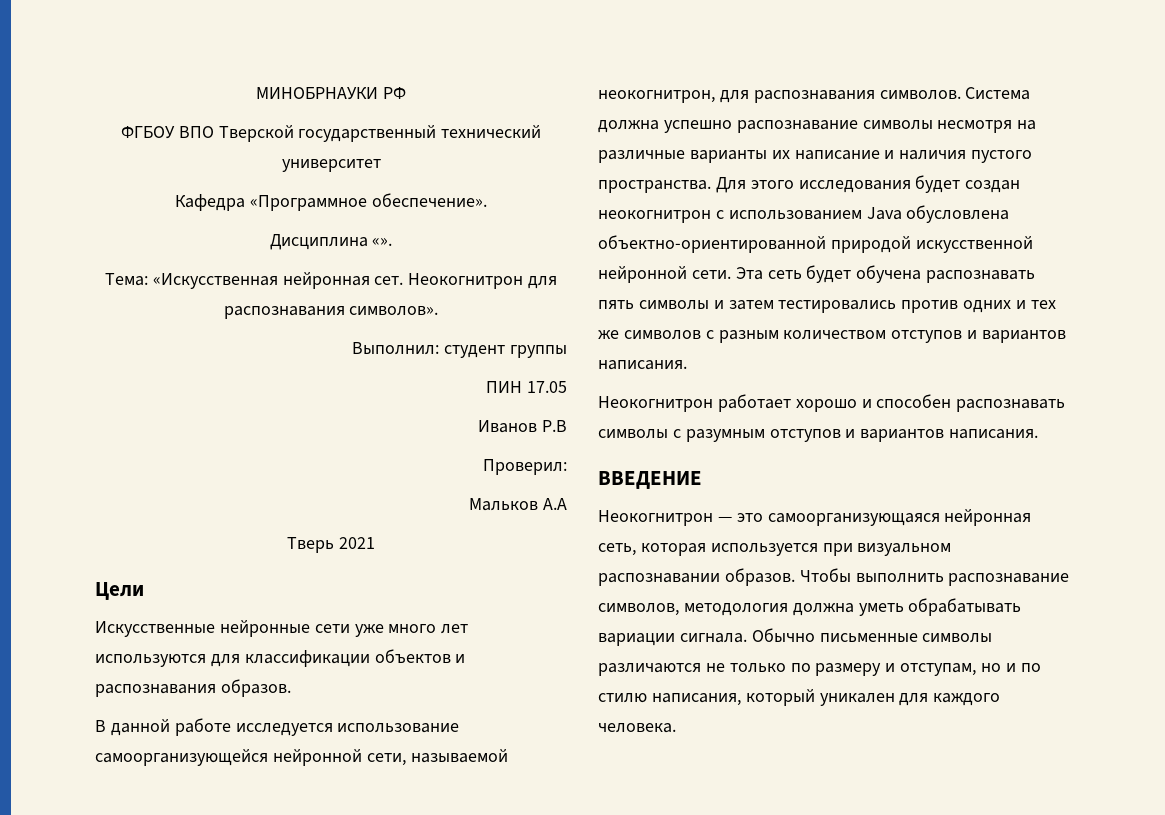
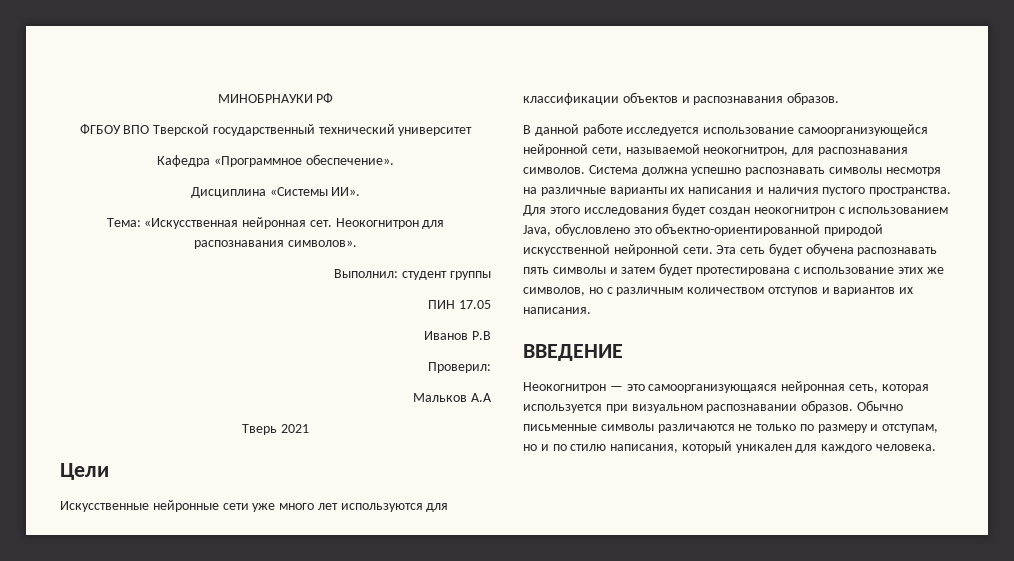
- Дисциплина «».
+ Дисциплина «Системы ИИ».
- Система должна успешно распознавание символы несмотря на различные варианты их написание и наличия пустого пространства.
+ Система должна успешно распознавать символы несмотря на различные варианты их написания и наличия пустого пространства.
- Для этого исследования будет создан неокогнитрон с использованием Java обусловлена объектно-ориентированной природой искусственной нейронной сети.
+ Для этого исследования будет создан неокогнитрон с использованием Java, обусловлено это объектно-ориентированной природой искусственной нейронной сети.
- Эта сеть будет обучена распознавать пять символы и затем тестировались против одних и тех же символов с разным количеством отступов и вариантов написания.
- Неокогнитрон работает хорошо и способен распознавать символы с разумным отступов и вариантов написания.
+ Эта сеть будет обучена распознавать пять символы и затем будет протестирована с использование этих же символов, но с различным количеством отступов и вариантов их написания.
- Чтобы выполнить распознавание символов, методология должна уметь обрабатывать вариации сигнала.

